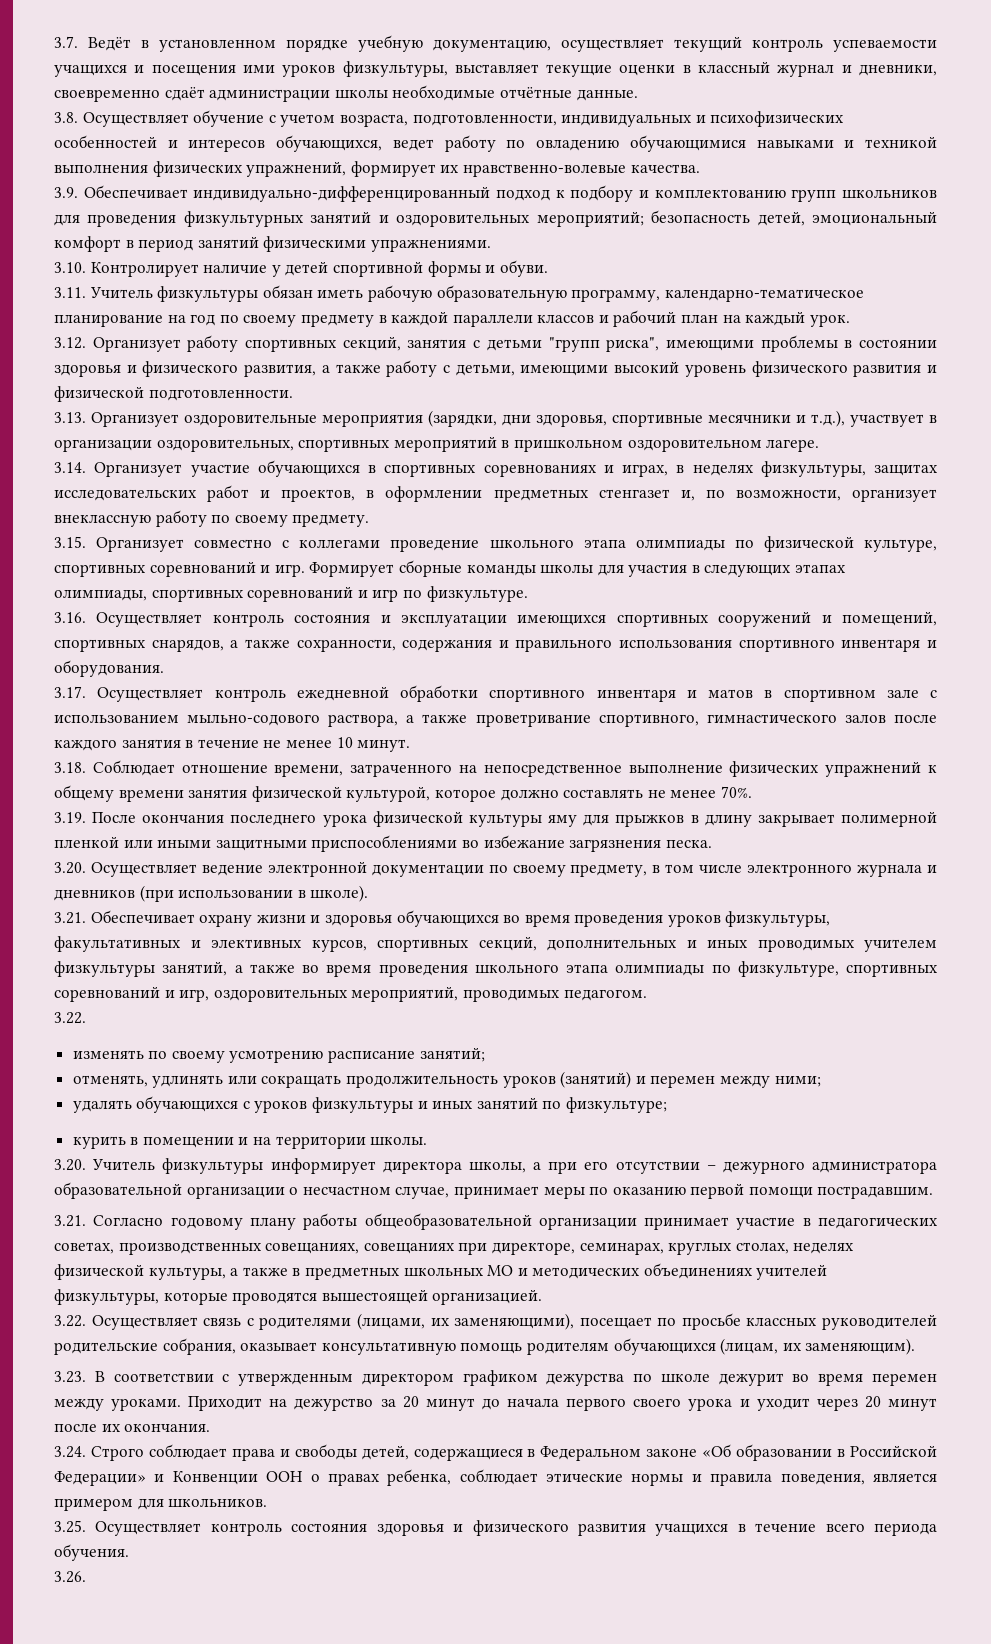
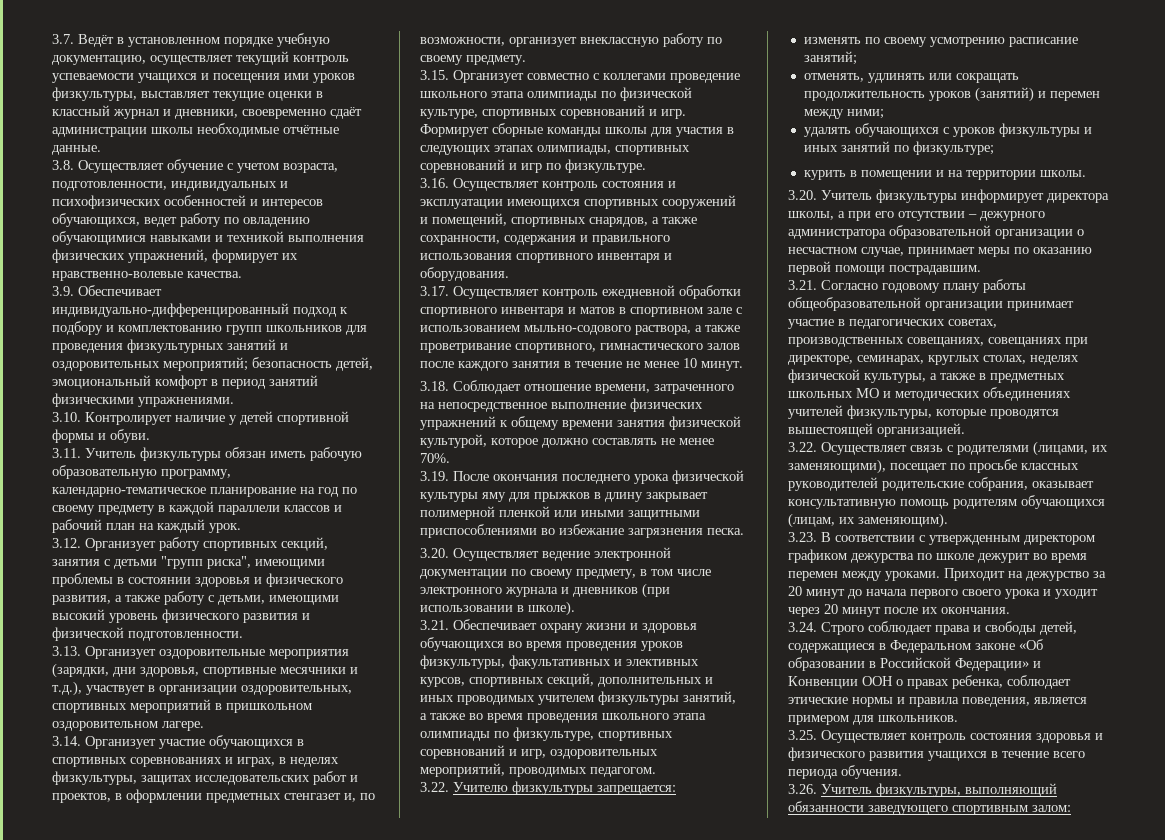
  3.21. Обеспечивает охрану жизни и здоровья обучающихся во время проведения уроков физкультуры, факультативных и элективных курсов, спортивных секций, дополнительных и иных проводимых учителем физкультуры занятий, а также во время проведения школьного этапа олимпиады по физкультуре, спортивных соревнований и игр, оздоровительных мероприятий, проводимых педагогом.
- 3.22.
+ 3.22. Учителю физкультуры запрещается:
- 3.26.
+ 3.26. Учитель физкультуры, выполняющий обязанности заведующего спортивным залом:

